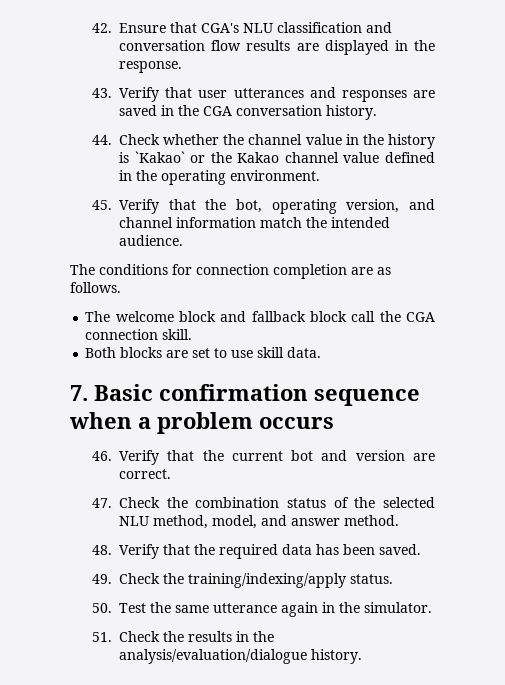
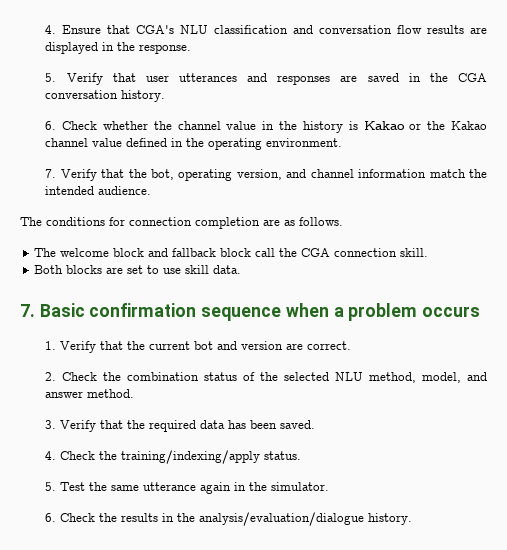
- 42. Ensure that CGA's NLU classification and conversation flow results are displayed in the response.
+ 4. Ensure that CGA's NLU classification and conversation flow results are displayed in the response.
- 43. Verify that user utterances and responses are saved in the CGA conversation history.
+ 5. Verify that user utterances and responses are saved in the CGA conversation history.
- 44. Check whether the channel value in the history is `Kakao` or the Kakao channel value defined in the operating environment.
+ 6. Check whether the channel value in the history is Kakao or the Kakao channel value defined in the operating environment.
- 45. Verify that the bot, operating version, and channel information match the intended audience.
+ 7. Verify that the bot, operating version, and channel information match the intended audience.
- 46. Verify that the current bot and version are correct.
+ 1. Verify that the current bot and version are correct.
- 47. Check the combination status of the selected NLU method, model, and answer method.
+ 2. Check the combination status of the selected NLU method, model, and answer method.
- 48. Verify that the required data has been saved.
+ 3. Verify that the required data has been saved.
- 49. Check the training/indexing/apply status.
+ 4. Check the training/indexing/apply status.
- 50. Test the same utterance again in the simulator.
+ 5. Test the same utterance again in the simulator.
- 51. Check the results in the analysis/evaluation/dialogue history.
+ 6. Check the results in the analysis/evaluation/dialogue history.

